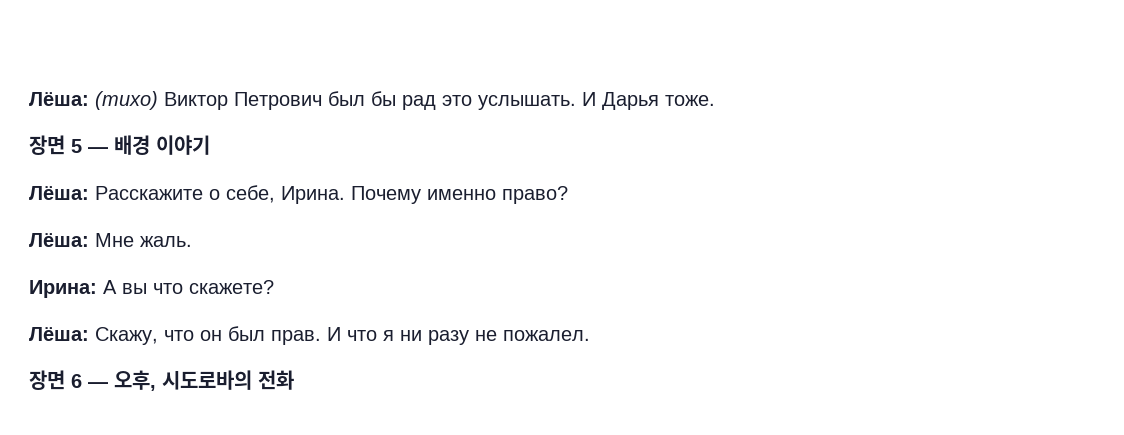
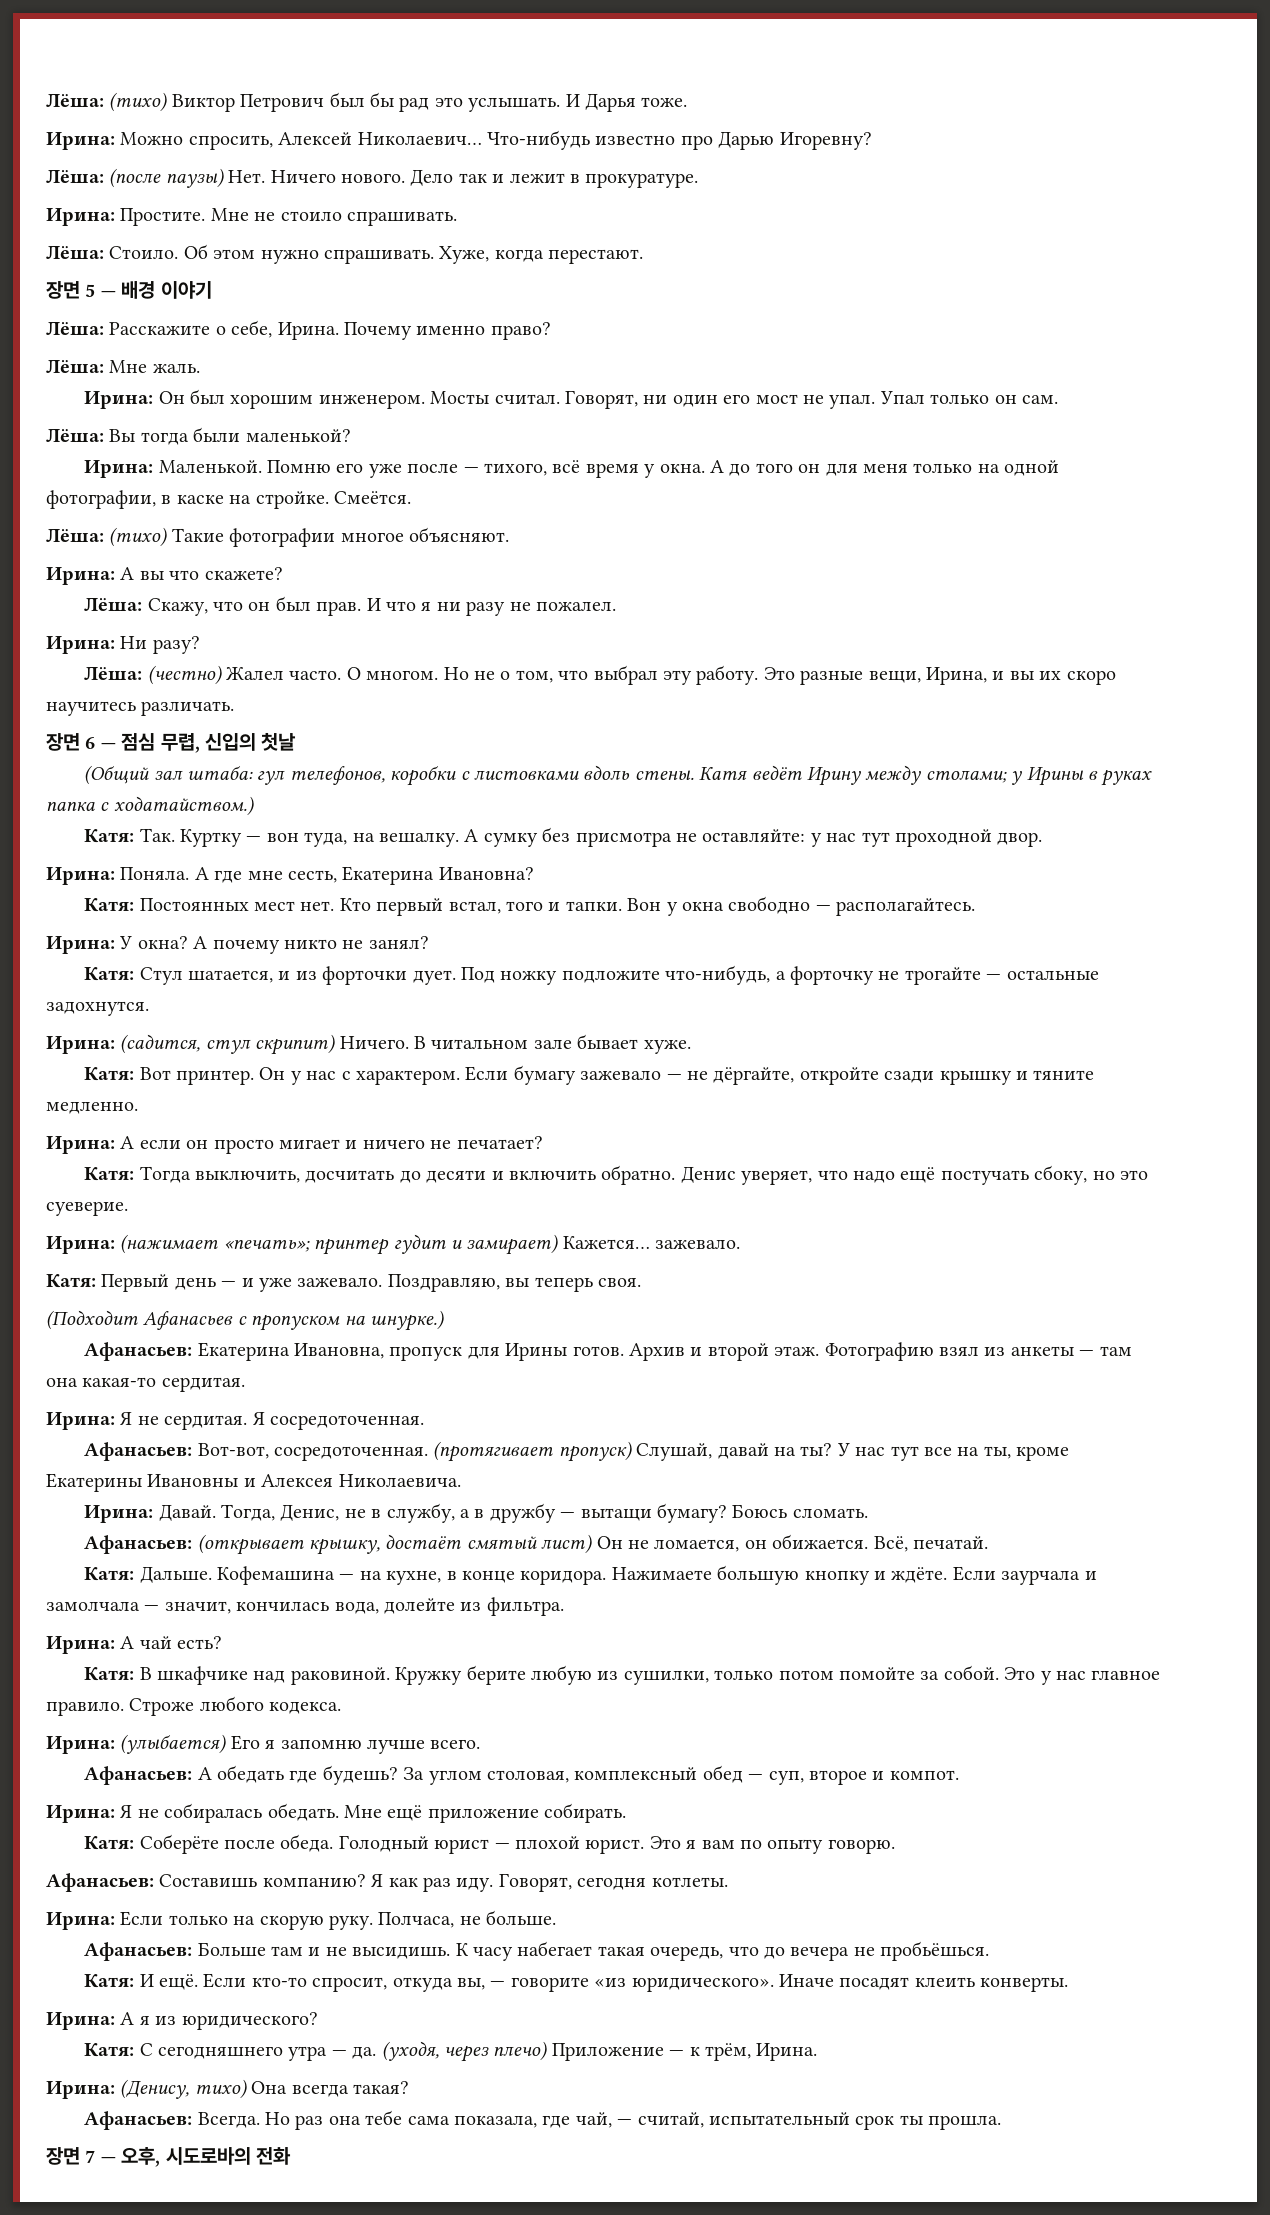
+ Ирина: Можно спросить, Алексей Николаевич… Что-нибудь известно про Дарью Игоревну?
+ Лёша: (после паузы) Нет. Ничего нового. Дело так и лежит в прокуратуре.
+ Ирина: Простите. Мне не стоило спрашивать.
+ Лёша: Стоило. Об этом нужно спрашивать. Хуже, когда перестают.
+ Ирина: Он был хорошим инженером. Мосты считал. Говорят, ни один его мост не упал. Упал только он сам.
+ Лёша: Вы тогда были маленькой?
+ Ирина: Маленькой. Помню его уже после — тихого, всё время у окна. А до того он для меня только на одной фотографии, в каске на стройке. Смеётся.
+ Лёша: (тихо) Такие фотографии многое объясняют.
- 장면 6 — 오후, 시도로바의 전화
+ Ирина: Ни разу?
+ Лёша: (честно) Жалел часто. О многом. Но не о том, что выбрал эту работу. Это разные вещи, Ирина, и вы их скоро научитесь различать.
+ 장면 6 — 점심 무렵, 신입의 첫날
+ (Общий зал штаба: гул телефонов, коробки с листовками вдоль стены. Катя ведёт Ирину между столами; у Ирины в руках папка с ходатайством.)
+ Катя: Так. Куртку — вон туда, на вешалку. А сумку без присмотра не оставляйте: у нас тут проходной двор.
+ Ирина: Поняла. А где мне сесть, Екатерина Ивановна?
+ Катя: Постоянных мест нет. Кто первый встал, того и тапки. Вон у окна свободно — располагайтесь.
+ Ирина: У окна? А почему никто не занял?
+ Катя: Стул шатается, и из форточки дует. Под ножку подложите что-нибудь, а форточку не трогайте — остальные задохнутся.
+ Ирина: (садится, стул скрипит) Ничего. В читальном зале бывает хуже.
+ Катя: Вот принтер. Он у нас с характером. Если бумагу зажевало — не дёргайте, откройте сзади крышку и тяните медленно.
+ Ирина: А если он просто мигает и ничего не печатает?
+ Катя: Тогда выключить, досчитать до десяти и включить обратно. Денис уверяет, что надо ещё постучать сбоку, но это суеверие.
+ Ирина: (нажимает «печать»; принтер гудит и замирает) Кажется… зажевало.
+ Катя: Первый день — и уже зажевало. Поздравляю, вы теперь своя.
+ (Подходит Афанасьев с пропуском на шнурке.)
+ Афанасьев: Екатерина Ивановна, пропуск для Ирины готов. Архив и второй этаж. Фотографию взял из анкеты — там она какая-то сердитая.
+ Ирина: Я не сердитая. Я сосредоточенная.
+ Афанасьев: Вот-вот, сосредоточенная. (протягивает пропуск) Слушай, давай на ты? У нас тут все на ты, кроме Екатерины Ивановны и Алексея Николаевича.
+ Ирина: Давай. Тогда, Денис, не в службу, а в дружбу — вытащи бумагу? Боюсь сломать.
+ Афанасьев: (открывает крышку, достаёт смятый лист) Он не ломается, он обижается. Всё, печатай.
+ Катя: Дальше. Кофемашина — на кухне, в конце коридора. Нажимаете большую кнопку и ждёте. Если заурчала и замолчала — значит, кончилась вода, долейте из фильтра.
+ Ирина: А чай есть?
+ Катя: В шкафчике над раковиной. Кружку берите любую из сушилки, только потом помойте за собой. Это у нас главное правило. Строже любого кодекса.
+ Ирина: (улыбается) Его я запомню лучше всего.
+ Афанасьев: А обедать где будешь? За углом столовая, комплексный обед — суп, второе и компот.
+ Ирина: Я не собиралась обедать. Мне ещё приложение собирать.
+ Катя: Соберёте после обеда. Голодный юрист — плохой юрист. Это я вам по опыту говорю.
+ Афанасьев: Составишь компанию? Я как раз иду. Говорят, сегодня котлеты.
+ Ирина: Если только на скорую руку. Полчаса, не больше.
+ Афанасьев: Больше там и не высидишь. К часу набегает такая очередь, что до вечера не пробьёшься.
+ Катя: И ещё. Если кто-то спросит, откуда вы, — говорите «из юридического». Иначе посадят клеить конверты.
+ Ирина: А я из юридического?
+ Катя: С сегодняшнего утра — да. (уходя, через плечо) Приложение — к трём, Ирина.
+ Ирина: (Денису, тихо) Она всегда такая?
+ Афанасьев: Всегда. Но раз она тебе сама показала, где чай, — считай, испытательный срок ты прошла.
+ 장면 7 — 오후, 시도로바의 전화

